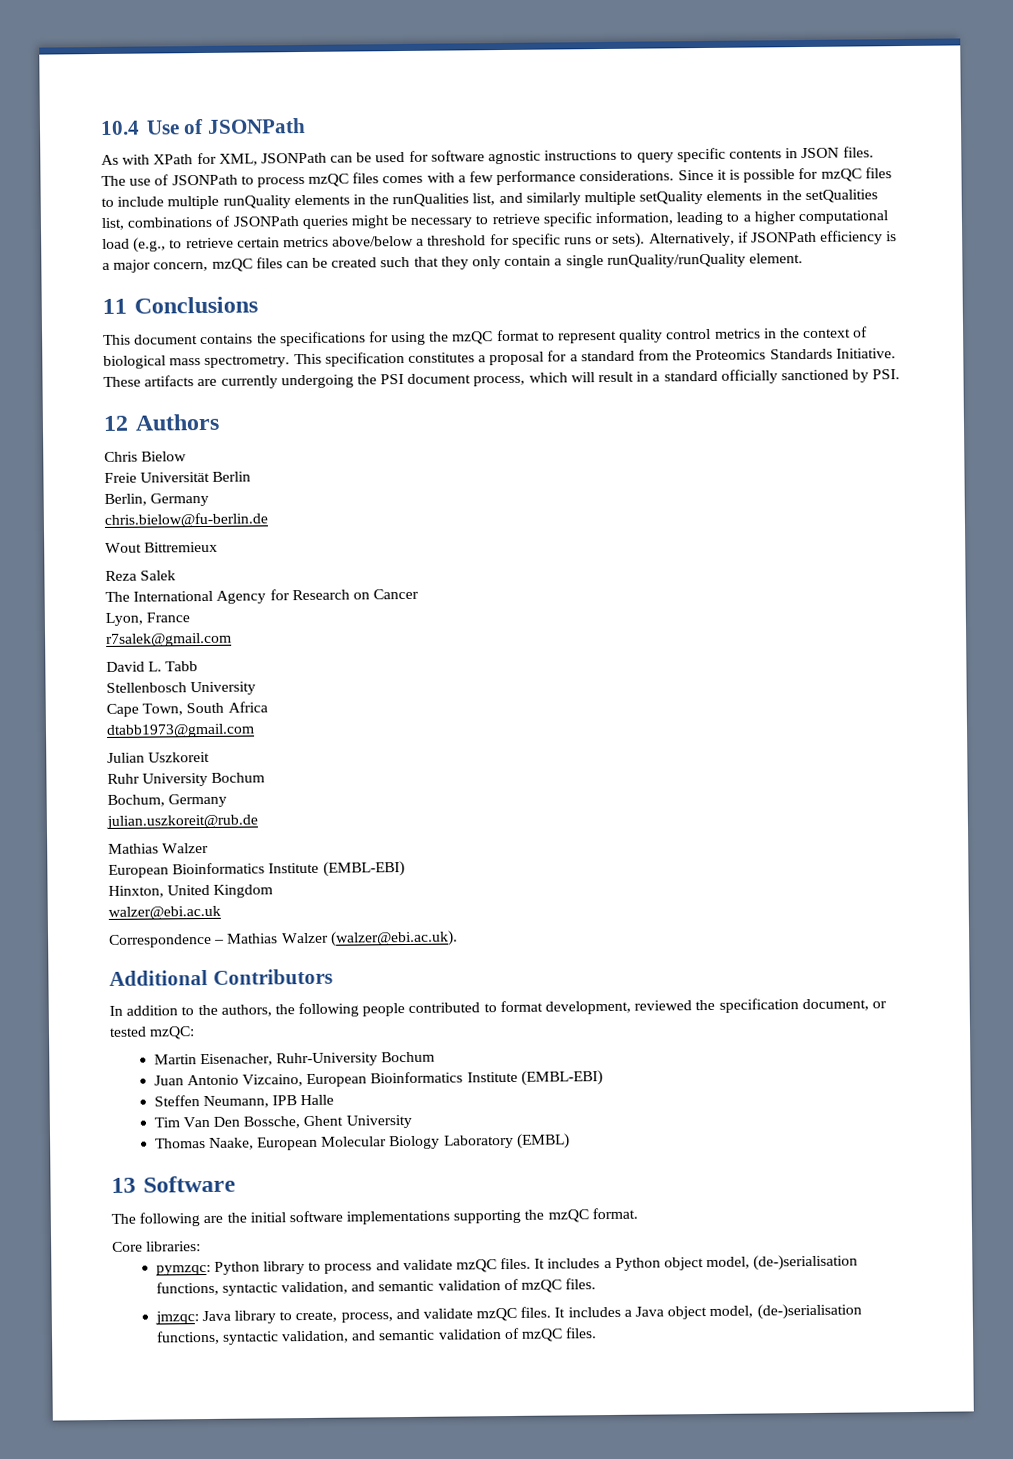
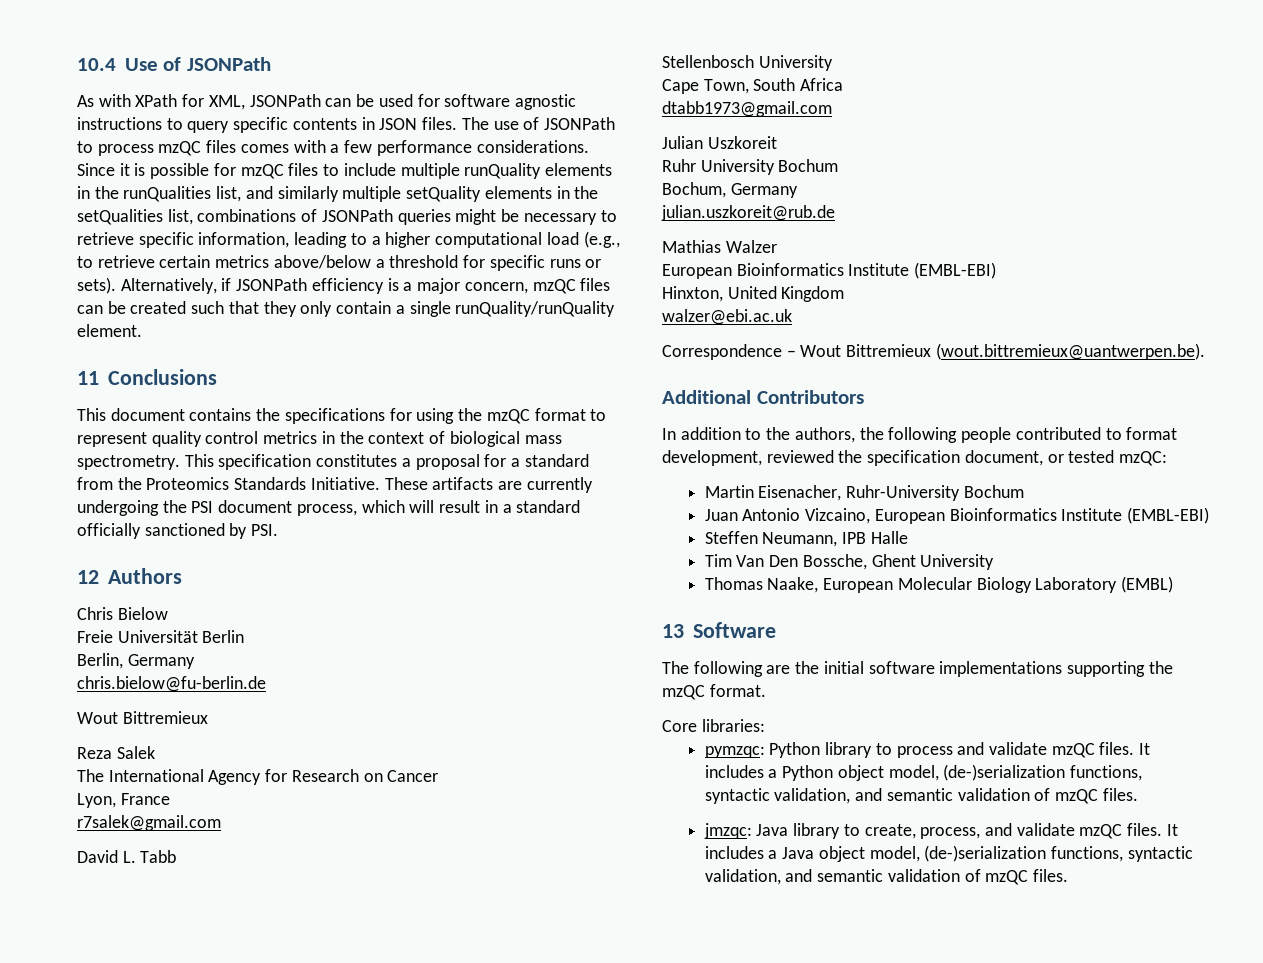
- Correspondence – Mathias Walzer (walzer@ebi.ac.uk).
+ Correspondence – Wout Bittremieux (wout.bittremieux@uantwerpen.be).
- It includes a Python object model, (de-)serialisation functions, syntactic validation, and semantic validation of mzQC files.
+ It includes a Python object model, (de-)serialization functions, syntactic validation, and semantic validation of mzQC files.
- It includes a Java object model, (de-)serialisation functions, syntactic validation, and semantic validation of mzQC files.
+ It includes a Java object model, (de-)serialization functions, syntactic validation, and semantic validation of mzQC files.

